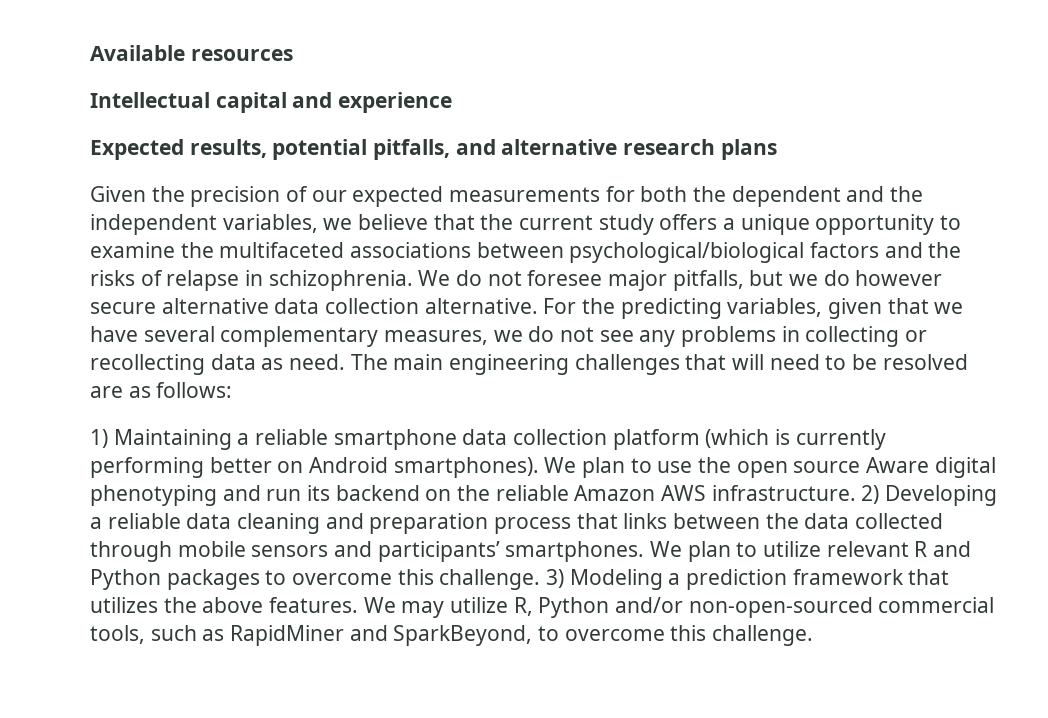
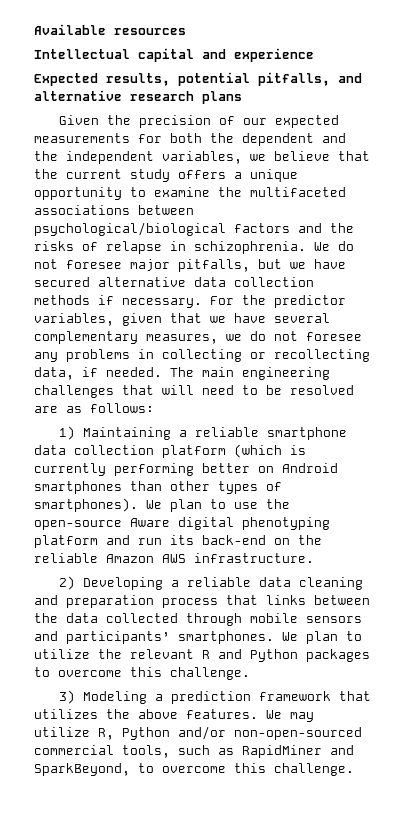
- We do not foresee major pitfalls, but we do however secure alternative data collection alternative.
+ We do not foresee major pitfalls, but we have secured alternative data collection methods if necessary.
- For the predicting variables, given that we have several complementary measures, we do not see any problems in collecting or recollecting data as need.
+ For the predictor variables, given that we have several complementary measures, we do not foresee any problems in collecting or recollecting data, if needed.
- 1) Maintaining a reliable smartphone data collection platform (which is currently performing better on Android smartphones).
+ 1) Maintaining a reliable smartphone data collection platform (which is currently performing better on Android smartphones than other types of smartphones).
- We plan to use the open source Aware digital phenotyping and run its backend on the reliable Amazon AWS infrastructure. 2) Developing a reliable data cleaning and preparation process that links between the data collected through mobile sensors and participants’ smartphones.
+ We plan to use the open-source Aware digital phenotyping platform and run its back-end on the reliable Amazon AWS infrastructure.
+ 2) Developing a reliable data cleaning and preparation process that links between the data collected through mobile sensors and participants’ smartphones.
- We plan to utilize relevant R and Python packages to overcome this challenge. 3) Modeling a prediction framework that utilizes the above features.
+ We plan to utilize the relevant R and Python packages to overcome this challenge.
+ 3) Modeling a prediction framework that utilizes the above features.

